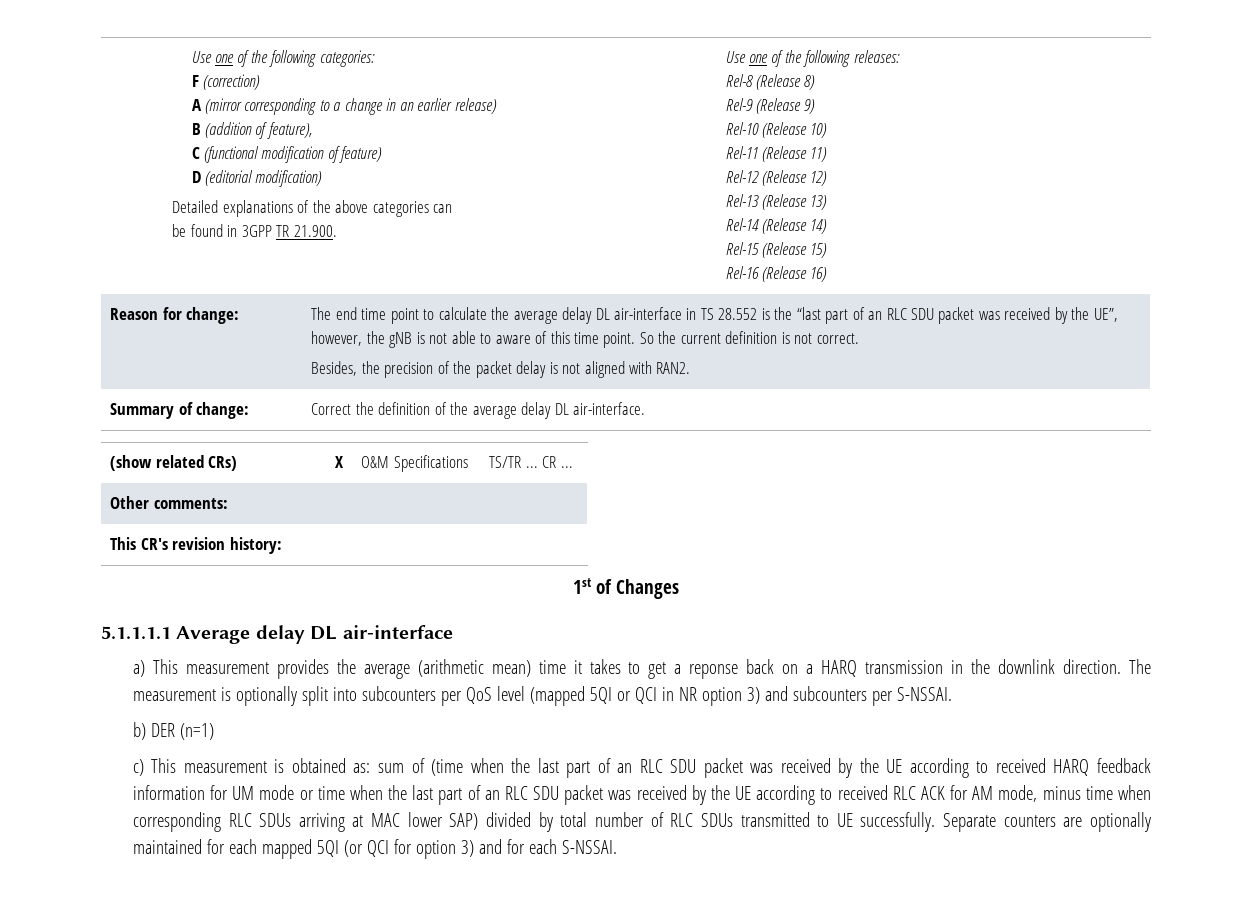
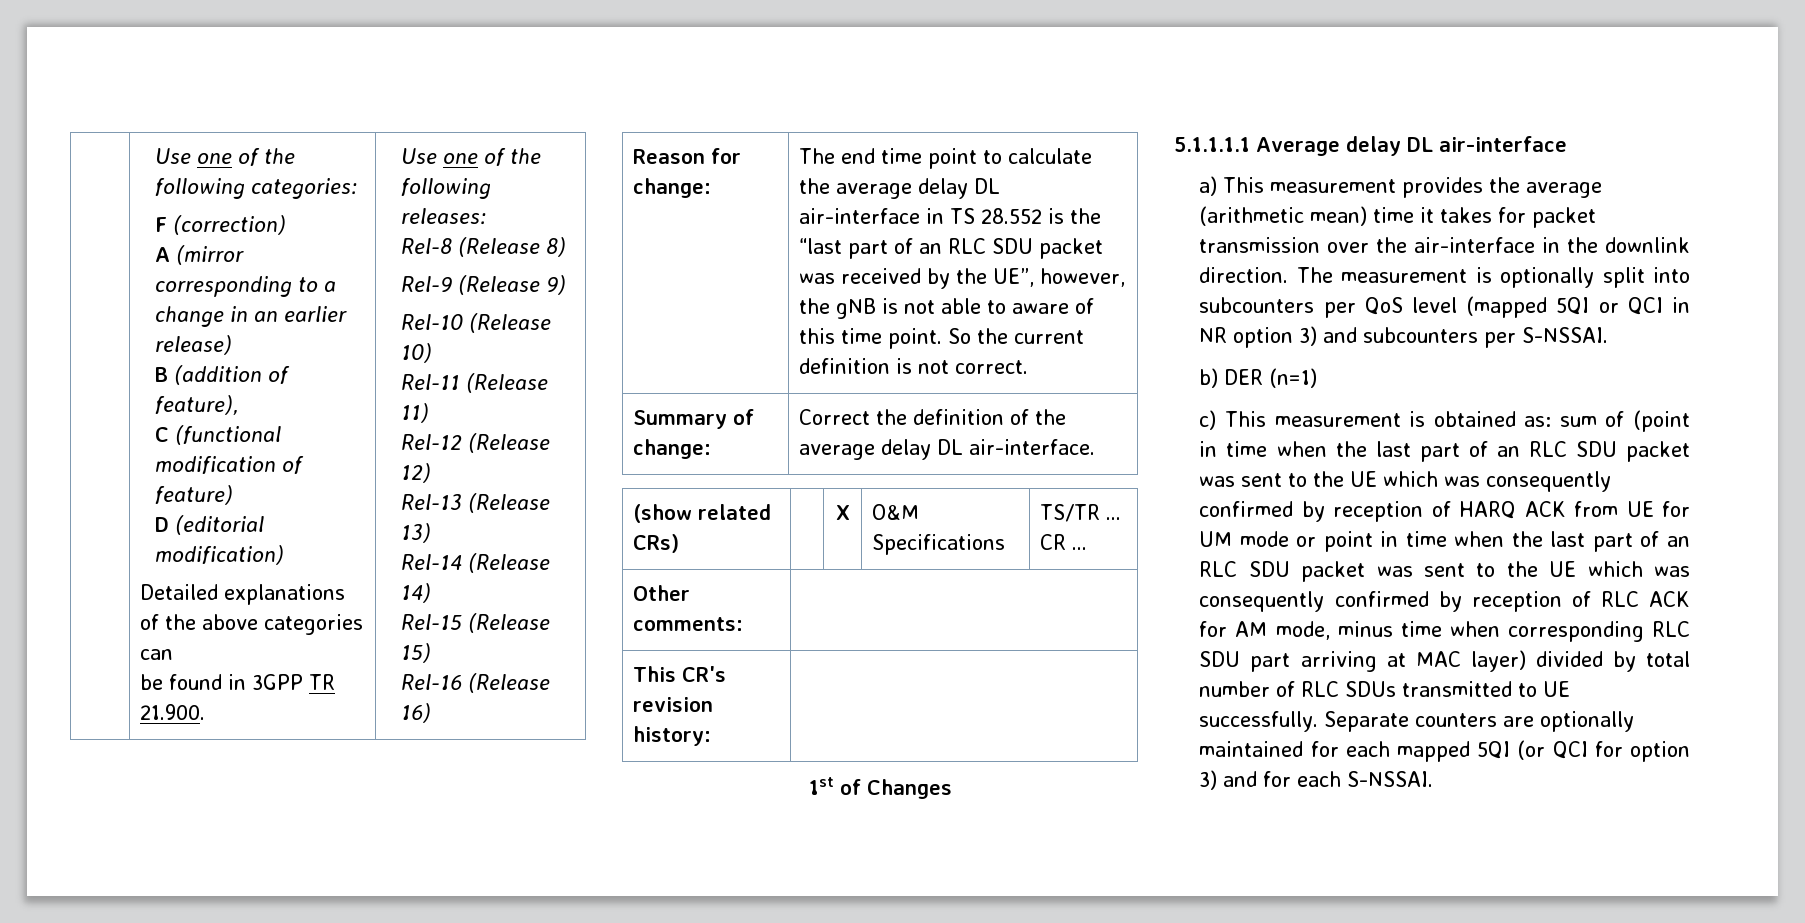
- Besides, the precision of the packet delay is not aligned with RAN2.
- a) This measurement provides the average (arithmetic mean) time it takes to get a reponse back on a HARQ transmission in the downlink direction.
+ a) This measurement provides the average (arithmetic mean) time it takes for packet transmission over the air-interface in the downlink direction.
- c) This measurement is obtained as: sum of (time when the last part of an RLC SDU packet was received by the UE according to received HARQ feedback information for UM mode or time when the last part of an RLC SDU packet was received by the UE according to received RLC ACK for AM mode, minus time when corresponding RLC SDUs arriving at MAC lower SAP) divided by total number of RLC SDUs transmitted to UE successfully.
+ c) This measurement is obtained as: sum of (point in time when the last part of an RLC SDU packet was sent to the UE which was consequently confirmed by reception of HARQ ACK from UE for UM mode or point in time when the last part of an RLC SDU packet was sent to the UE which was consequently confirmed by reception of RLC ACK for AM mode, minus time when corresponding RLC SDU part arriving at MAC layer) divided by total number of RLC SDUs transmitted to UE successfully.

